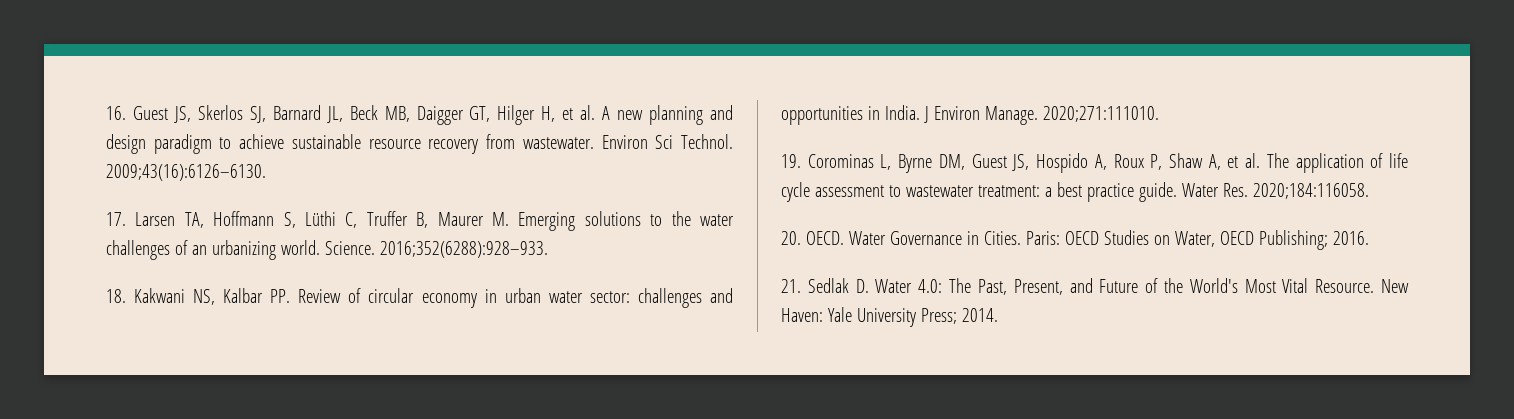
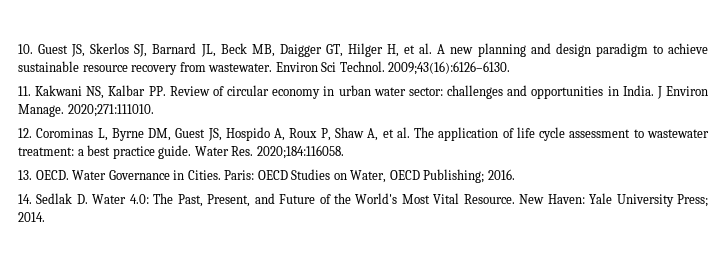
- 16. Guest JS, Skerlos SJ, Barnard JL, Beck MB, Daigger GT, Hilger H, et al. A new planning and design paradigm to achieve sustainable resource recovery from wastewater.
+ 10. Guest JS, Skerlos SJ, Barnard JL, Beck MB, Daigger GT, Hilger H, et al. A new planning and design paradigm to achieve sustainable resource recovery from wastewater.
- 17. Larsen TA, Hoffmann S, Lüthi C, Truffer B, Maurer M. Emerging solutions to the water challenges of an urbanizing world. Science. 2016;352(6288):928–933.
- 18. Kakwani NS, Kalbar PP. Review of circular economy in urban water sector: challenges and opportunities in India.
+ 11. Kakwani NS, Kalbar PP. Review of circular economy in urban water sector: challenges and opportunities in India.
- 19. Corominas L, Byrne DM, Guest JS, Hospido A, Roux P, Shaw A, et al. The application of life cycle assessment to wastewater treatment: a best practice guide.
+ 12. Corominas L, Byrne DM, Guest JS, Hospido A, Roux P, Shaw A, et al. The application of life cycle assessment to wastewater treatment: a best practice guide.
- 20. OECD.
+ 13. OECD.
- 21. Sedlak D. Water 4.0: The Past, Present, and Future of the World's Most Vital Resource.
+ 14. Sedlak D. Water 4.0: The Past, Present, and Future of the World's Most Vital Resource.

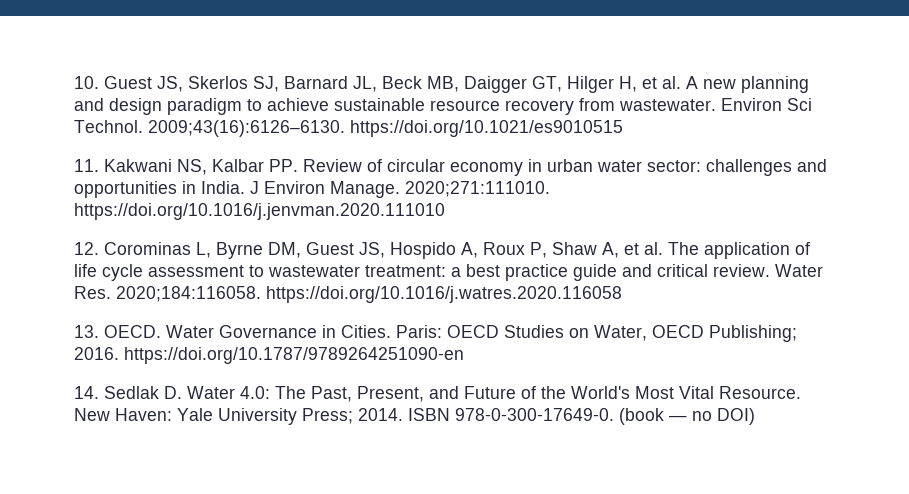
- 2009;43(16):6126–6130.
+ 2009;43(16):6126–6130. https://doi.org/10.1021/es9010515
- 2020;271:111010.
+ 2020;271:111010. https://doi.org/10.1016/j.jenvman.2020.111010
- 12. Corominas L, Byrne DM, Guest JS, Hospido A, Roux P, Shaw A, et al. The application of life cycle assessment to wastewater treatment: a best practice guide.
+ 12. Corominas L, Byrne DM, Guest JS, Hospido A, Roux P, Shaw A, et al. The application of life cycle assessment to wastewater treatment: a best practice guide and critical review.
- Water Res. 2020;184:116058.
+ Water Res. 2020;184:116058. https://doi.org/10.1016/j.watres.2020.116058
- Paris: OECD Studies on Water, OECD Publishing; 2016.
+ Paris: OECD Studies on Water, OECD Publishing; 2016. https://doi.org/10.1787/9789264251090-en
+ ISBN 978-0-300-17649-0. (book — no DOI)

